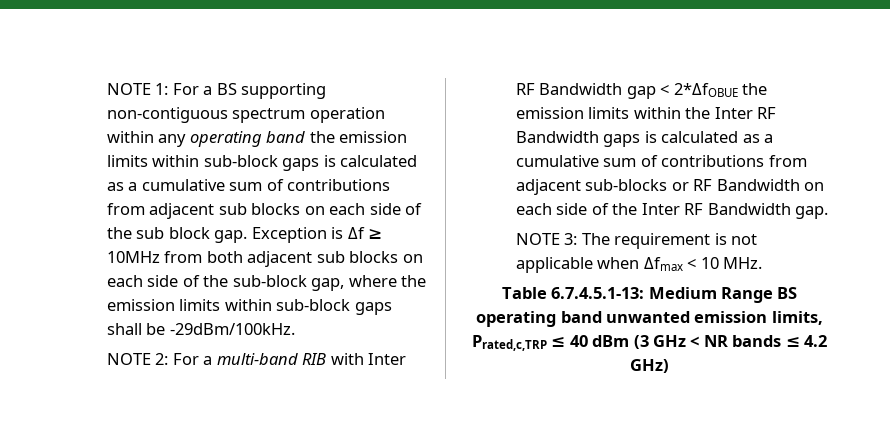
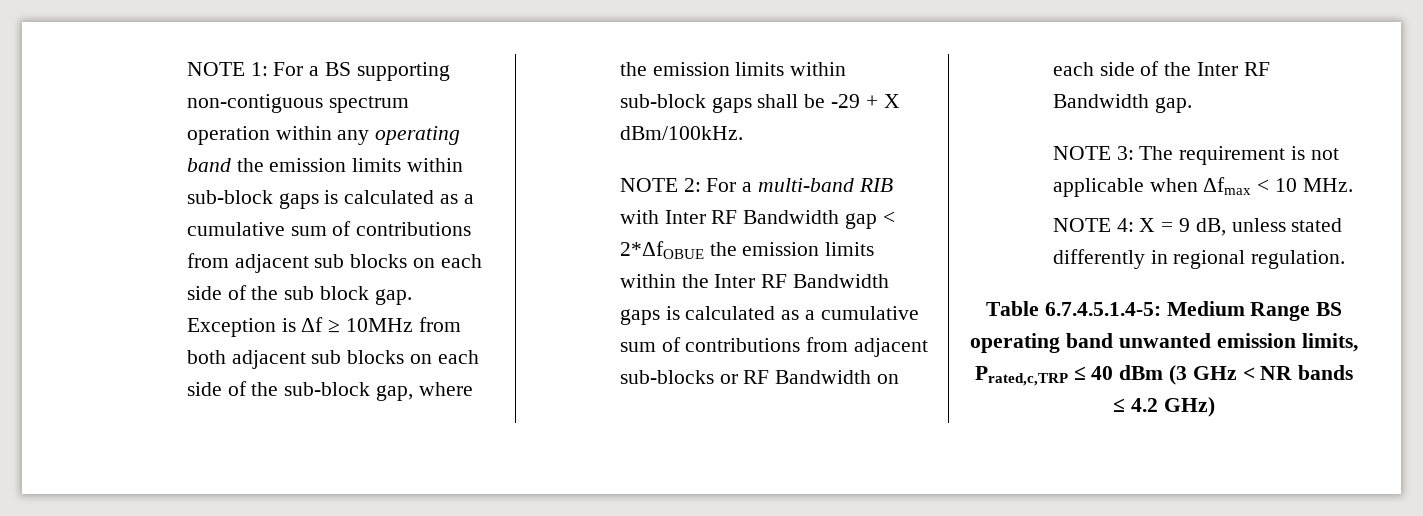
- Exception is Δf ≥ 10MHz from both adjacent sub blocks on each side of the sub-block gap, where the emission limits within sub-block gaps shall be -29dBm/100kHz.
+ Exception is Δf ≥ 10MHz from both adjacent sub blocks on each side of the sub-block gap, where the emission limits within sub-block gaps shall be -29 + X dBm/100kHz.
+ NOTE 4: X = 9 dB, unless stated differently in regional regulation.
- Table 6.7.4.5.1-13: Medium Range BS operating band unwanted emission limits, Prated,c,TRP ≤ 40 dBm (3 GHz < NR bands ≤ 4.2 GHz)
+ Table 6.7.4.5.1.4-5: Medium Range BS operating band unwanted emission limits, Prated,c,TRP ≤ 40 dBm (3 GHz < NR bands ≤ 4.2 GHz)

